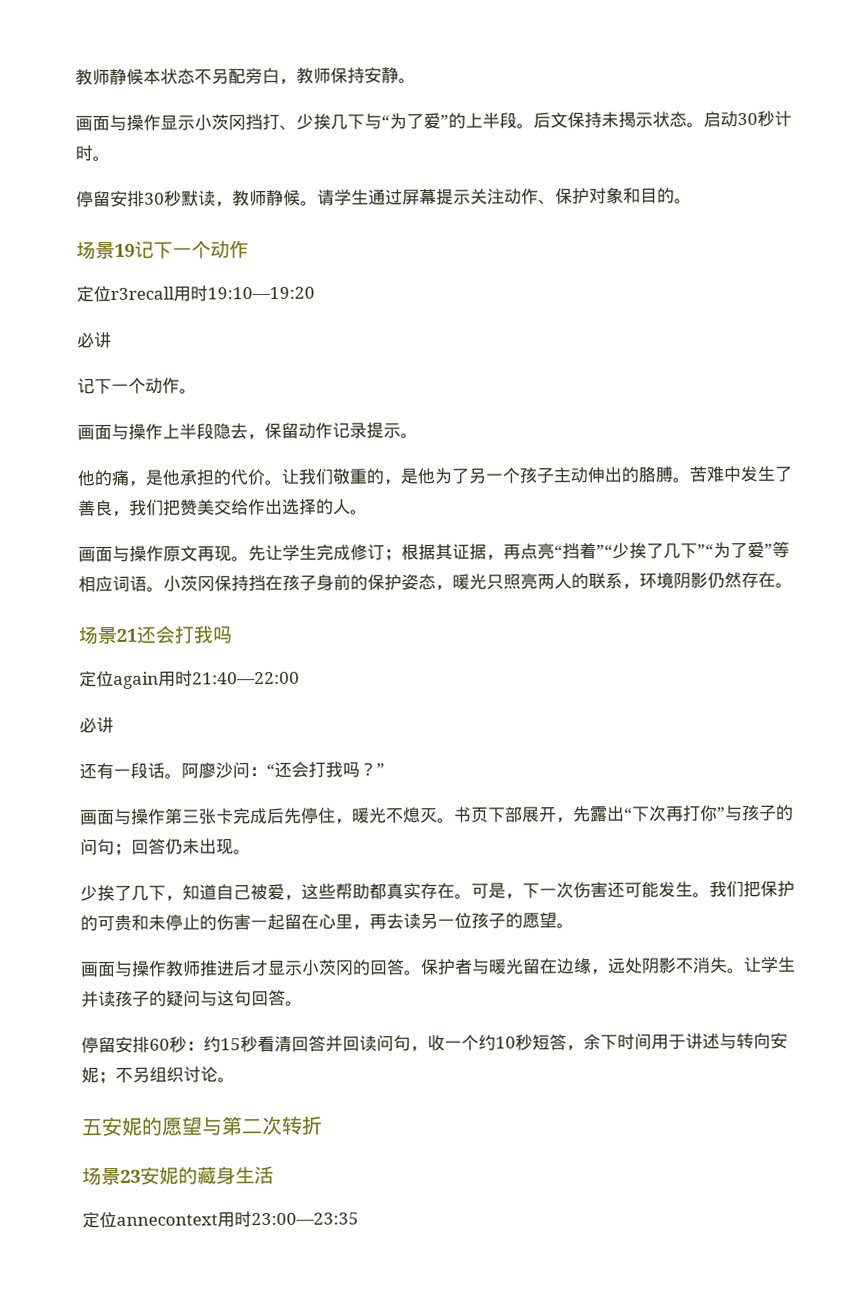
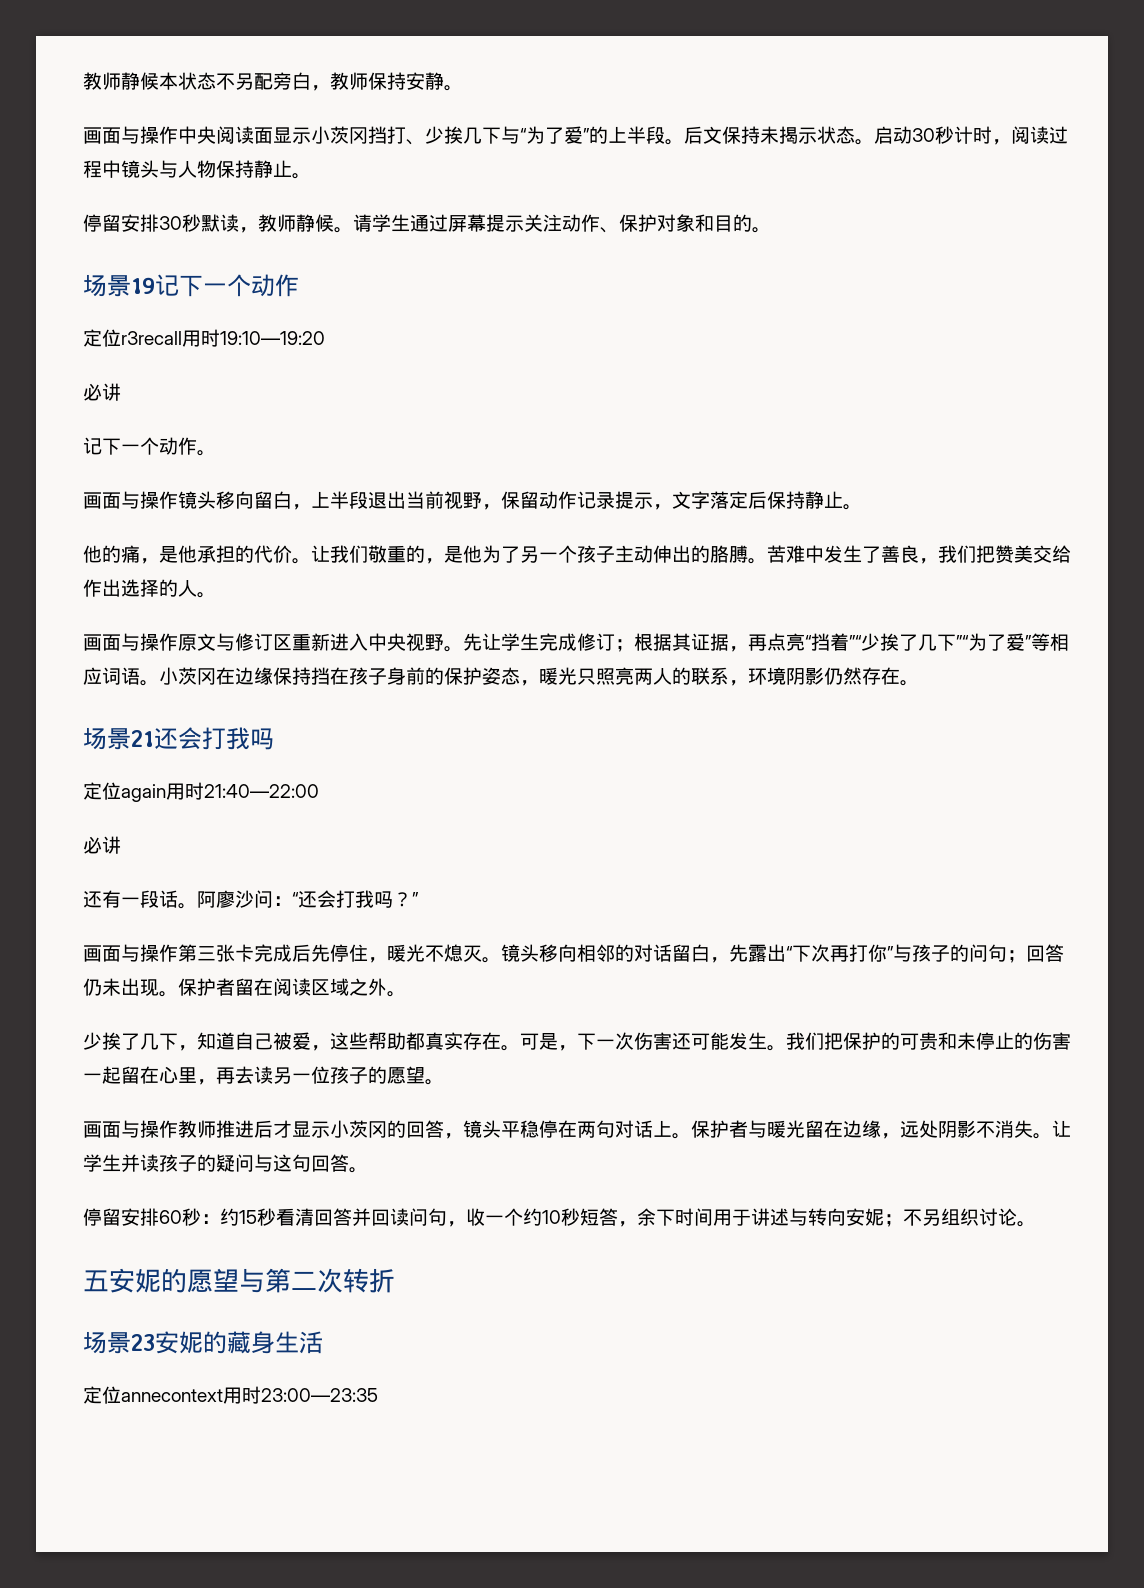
- 画面与操作显示小茨冈挡打、少挨几下与“为了爱”的上半段。
+ 画面与操作中央阅读面显示小茨冈挡打、少挨几下与“为了爱”的上半段。
- 启动30秒计时。
+ 启动30秒计时，阅读过程中镜头与人物保持静止。
- 画面与操作上半段隐去，保留动作记录提示。
+ 画面与操作镜头移向留白，上半段退出当前视野，保留动作记录提示，文字落定后保持静止。
- 画面与操作原文再现。
+ 画面与操作原文与修订区重新进入中央视野。
- 小茨冈保持挡在孩子身前的保护姿态，暖光只照亮两人的联系，环境阴影仍然存在。
+ 小茨冈在边缘保持挡在孩子身前的保护姿态，暖光只照亮两人的联系，环境阴影仍然存在。
- 书页下部展开，先露出“下次再打你”与孩子的问句；回答仍未出现。
+ 镜头移向相邻的对话留白，先露出“下次再打你”与孩子的问句；回答仍未出现。保护者留在阅读区域之外。
- 画面与操作教师推进后才显示小茨冈的回答。
+ 画面与操作教师推进后才显示小茨冈的回答，镜头平稳停在两句对话上。

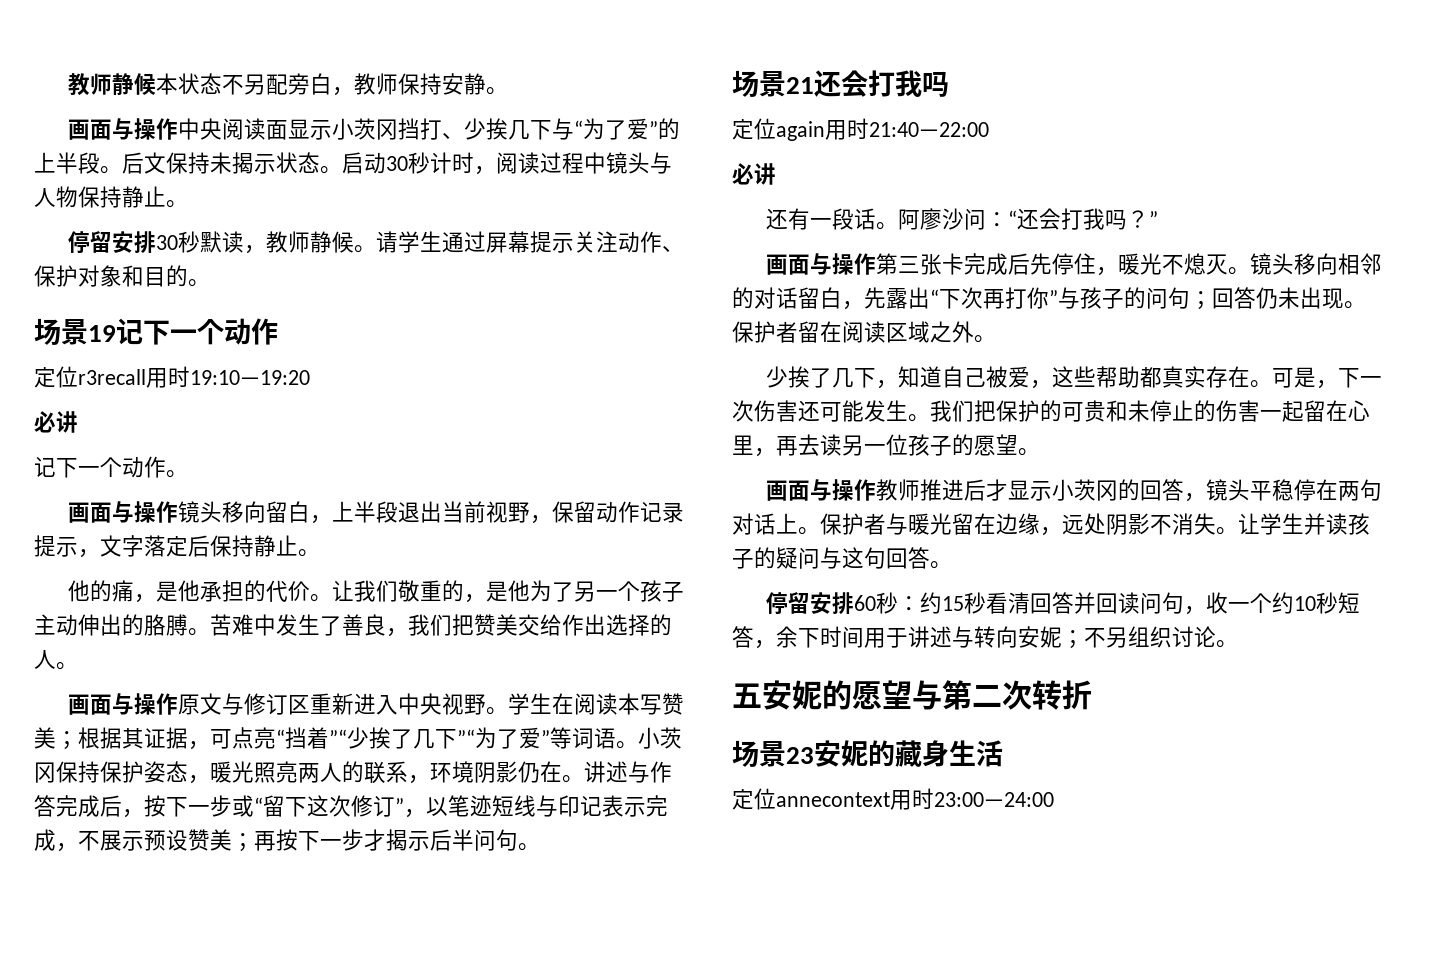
- 先让学生完成修订；根据其证据，再点亮“挡着”“少挨了几下”“为了爱”等相应词语。
+ 学生在阅读本写赞美；根据其证据，可点亮“挡着”“少挨了几下”“为了爱”等词语。
- 小茨冈在边缘保持挡在孩子身前的保护姿态，暖光只照亮两人的联系，环境阴影仍然存在。
+ 小茨冈保持保护姿态，暖光照亮两人的联系，环境阴影仍在。讲述与作答完成后，按下一步或“留下这次修订”，以笔迹短线与印记表示完成，不展示预设赞美；再按下一步才揭示后半问句。
- 定位annecontext用时23:00—23:35
+ 定位annecontext用时23:00—24:00

